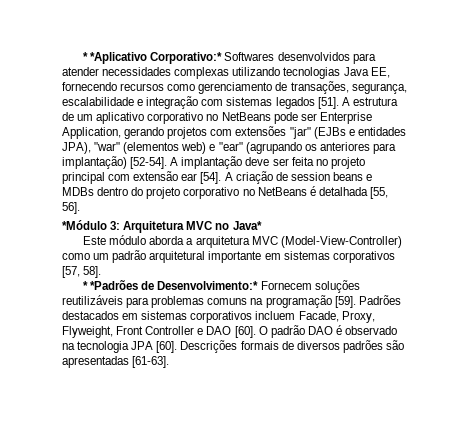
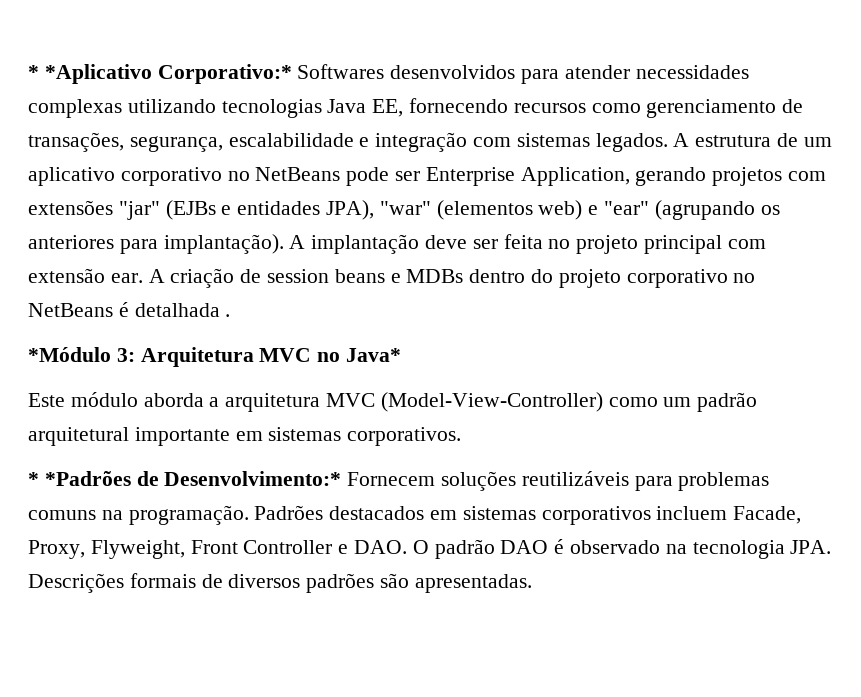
- * *Aplicativo Corporativo:* Softwares desenvolvidos para atender necessidades complexas utilizando tecnologias Java EE, fornecendo recursos como gerenciamento de transações, segurança, escalabilidade e integração com sistemas legados [51].
+ * *Aplicativo Corporativo:* Softwares desenvolvidos para atender necessidades complexas utilizando tecnologias Java EE, fornecendo recursos como gerenciamento de transações, segurança, escalabilidade e integração com sistemas legados.
- A estrutura de um aplicativo corporativo no NetBeans pode ser Enterprise Application, gerando projetos com extensões "jar" (EJBs e entidades JPA), "war" (elementos web) e "ear" (agrupando os anteriores para implantação) [52-54].
+ A estrutura de um aplicativo corporativo no NetBeans pode ser Enterprise Application, gerando projetos com extensões "jar" (EJBs e entidades JPA), "war" (elementos web) e "ear" (agrupando os anteriores para implantação).
- A implantação deve ser feita no projeto principal com extensão ear [54].
+ A implantação deve ser feita no projeto principal com extensão ear.
- A criação de session beans e MDBs dentro do projeto corporativo no NetBeans é detalhada [55, 56].
+ A criação de session beans e MDBs dentro do projeto corporativo no NetBeans é detalhada .
- Este módulo aborda a arquitetura MVC (Model-View-Controller) como um padrão arquitetural importante em sistemas corporativos [57, 58].
+ Este módulo aborda a arquitetura MVC (Model-View-Controller) como um padrão arquitetural importante em sistemas corporativos.
- * *Padrões de Desenvolvimento:* Fornecem soluções reutilizáveis para problemas comuns na programação [59].
+ * *Padrões de Desenvolvimento:* Fornecem soluções reutilizáveis para problemas comuns na programação.
- Padrões destacados em sistemas corporativos incluem Facade, Proxy, Flyweight, Front Controller e DAO [60]. O padrão DAO é observado na tecnologia JPA [60]. Descrições formais de diversos padrões são apresentadas [61-63].
+ Padrões destacados em sistemas corporativos incluem Facade, Proxy, Flyweight, Front Controller e DAO. O padrão DAO é observado na tecnologia JPA. Descrições formais de diversos padrões são apresentadas.

